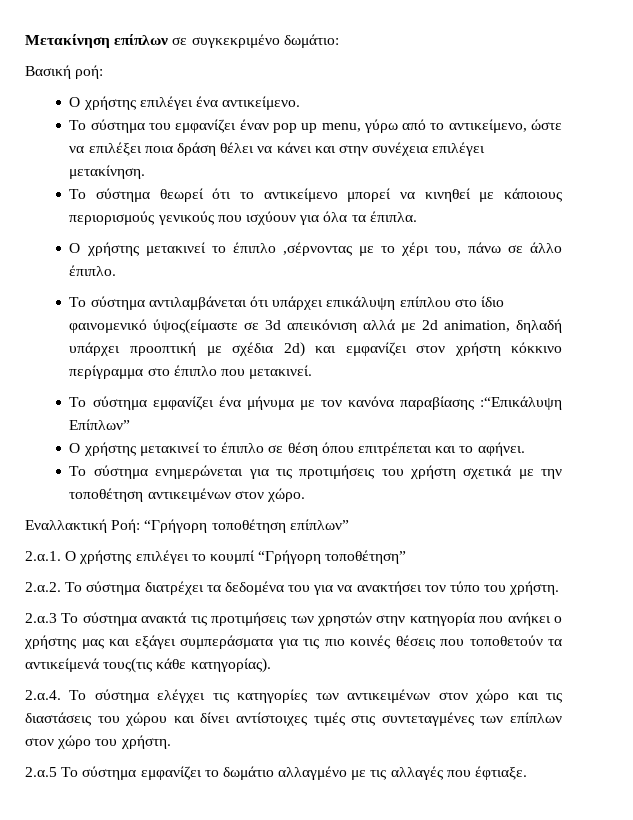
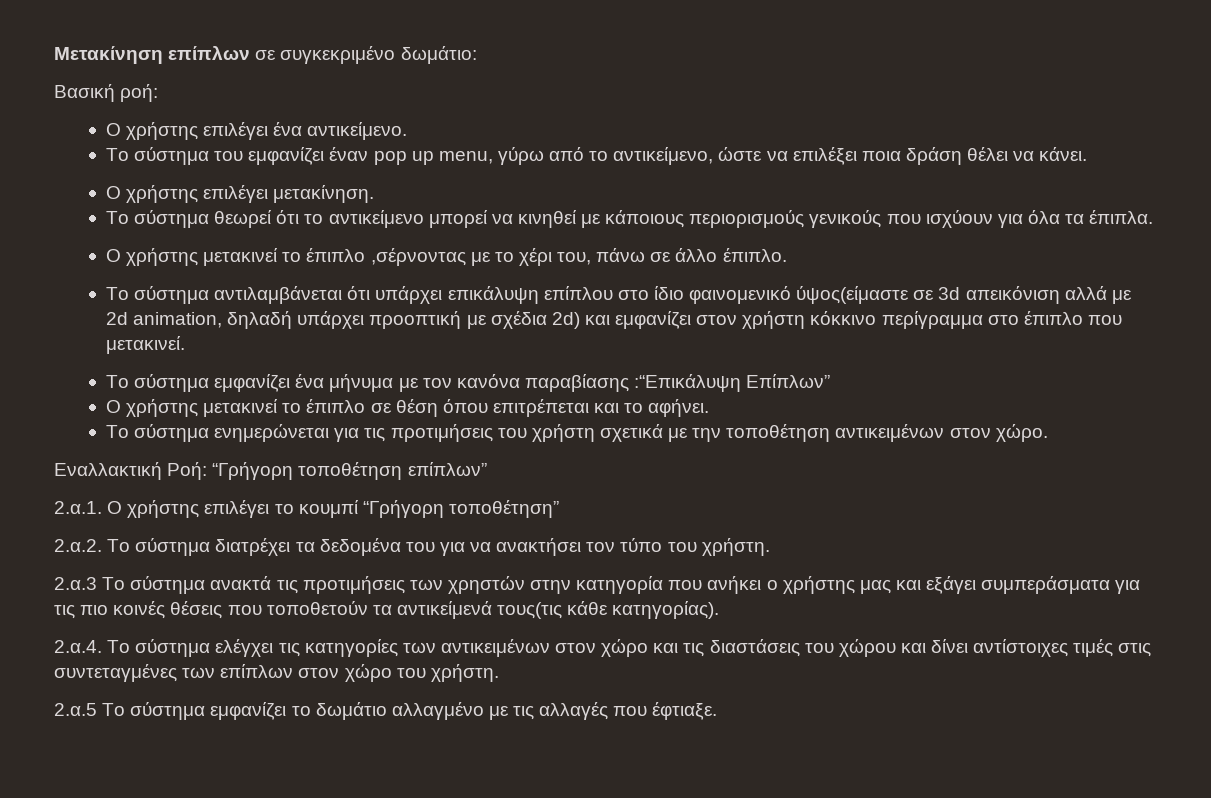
- Το σύστημα του εμφανίζει έναν pop up menu, γύρω από το αντικείμενο, ώστε να επιλέξει ποια δράση θέλει να κάνει και στην συνέχεια επιλέγει μετακίνηση.
+ Το σύστημα του εμφανίζει έναν pop up menu, γύρω από το αντικείμενο, ώστε να επιλέξει ποια δράση θέλει να κάνει.
+ Ο χρήστης επιλέγει μετακίνηση.

